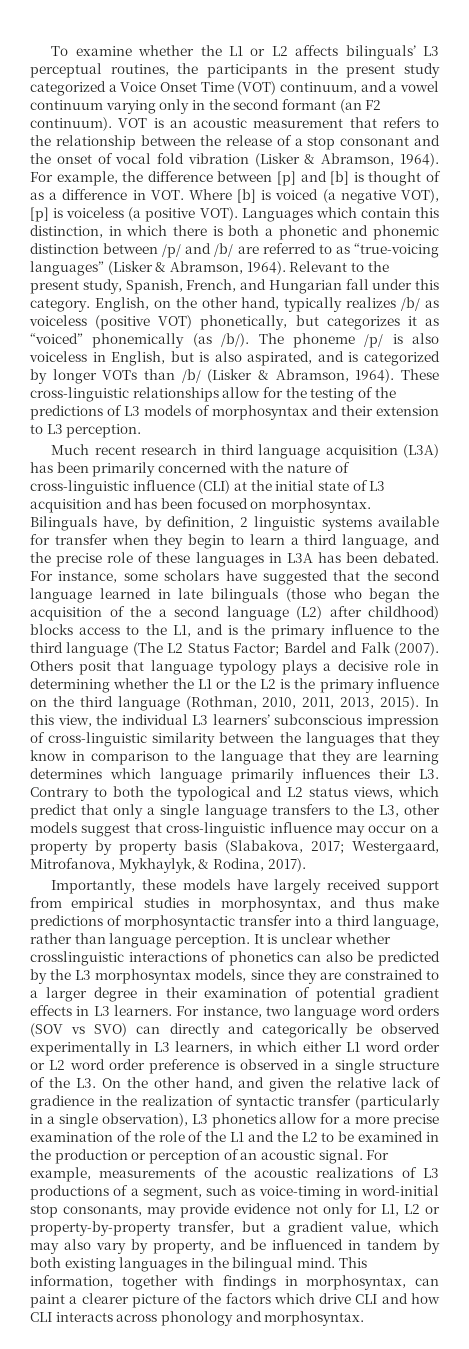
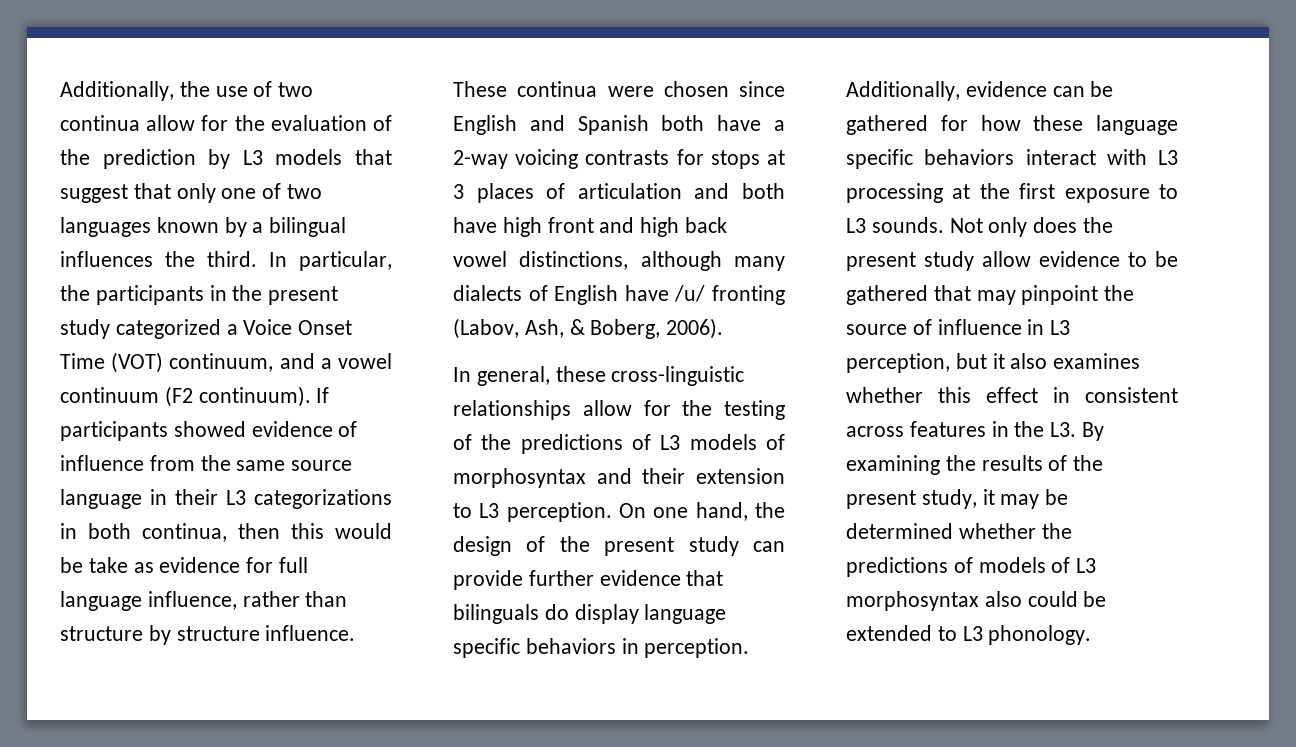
- To examine whether the L1 or L2 affects bilinguals’ L3 perceptual routines, the participants in the present study categorized a Voice Onset Time (VOT) continuum, and a vowel continuum varying only in the second formant (an F2 continuum). VOT is an acoustic measurement that refers to the relationship between the release of a stop consonant and the onset of vocal fold vibration (Lisker & Abramson, 1964). For example, the difference between [p] and [b] is thought of as a difference in VOT. Where [b] is voiced (a negative VOT), [p] is voiceless (a positive VOT). Languages which contain this distinction, in which there is both a phonetic and phonemic distinction between /p/ and /b/ are referred to as “true-voicing languages” (Lisker & Abramson, 1964). Relevant to the present study, Spanish, French, and Hungarian fall under this category. English, on the other hand, typically realizes /b/ as voiceless (positive VOT) phonetically, but categorizes it as “voiced” phonemically (as /b/). The phoneme /p/ is also voiceless in English, but is also aspirated, and is categorized by longer VOTs than /b/ (Lisker & Abramson, 1964). These cross-linguistic relationships allow for the testing of the predictions of L3 models of morphosyntax and their extension to L3 perception.
- Much recent research in third language acquisition (L3A) has been primarily concerned with the nature of cross-linguistic influence (CLI) at the initial state of L3 acquisition and has been focused on morphosyntax. Bilinguals have, by definition, 2 linguistic systems available for transfer when they begin to learn a third language, and the precise role of these languages in L3A has been debated. For instance, some scholars have suggested that the second language learned in late bilinguals (those who began the acquisition of the a second language (L2) after childhood) blocks access to the L1, and is the primary influence to the third language (The L2 Status Factor; Bardel and Falk (2007). Others posit that language typology plays a decisive role in determining whether the L1 or the L2 is the primary influence on the third language (Rothman, 2010, 2011, 2013, 2015). In this view, the individual L3 learners’ subconscious impression of cross-linguistic similarity between the languages that they know in comparison to the language that they are learning determines which language primarily influences their L3. Contrary to both the typological and L2 status views, which predict that only a single language transfers to the L3, other models suggest that cross-linguistic influence may occur on a property by property basis (Slabakova, 2017; Westergaard, Mitrofanova, Mykhaylyk, & Rodina, 2017).
- Importantly, these models have largely received support from empirical studies in morphosyntax, and thus make predictions of morphosyntactic transfer into a third language, rather than language perception. It is unclear whether crosslinguistic interactions of phonetics can also be predicted by the L3 morphosyntax models, since they are constrained to a larger degree in their examination of potential gradient effects in L3 learners. For instance, two language word orders (SOV vs SVO) can directly and categorically be observed experimentally in L3 learners, in which either L1 word order or L2 word order preference is observed in a single structure of the L3. On the other hand, and given the relative lack of gradience in the realization of syntactic transfer (particularly in a single observation), L3 phonetics allow for a more precise examination of the role of the L1 and the L2 to be examined in the production or perception of an acoustic signal. For example, measurements of the acoustic realizations of L3 productions of a segment, such as voice-timing in word-initial stop consonants, may provide evidence not only for L1, L2 or property-by-property transfer, but a gradient value, which may also vary by property, and be influenced in tandem by both existing languages in the bilingual mind. This information, together with findings in morphosyntax, can paint a clearer picture of the factors which drive CLI and how CLI interacts across phonology and morphosyntax.
+ Additionally, the use of two continua allow for the evaluation of the prediction by L3 models that suggest that only one of two languages known by a bilingual influences the third. In particular, the participants in the present study categorized a Voice Onset Time (VOT) continuum, and a vowel continuum (F2 continuum). If participants showed evidence of influence from the same source language in their L3 categorizations in both continua, then this would be take as evidence for full language influence, rather than structure by structure influence. These continua were chosen since English and Spanish both have a 2-way voicing contrasts for stops at 3 places of articulation and both have high front and high back vowel distinctions, although many dialects of English have /u/ fronting (Labov, Ash, & Boberg, 2006).
+ In general, these cross-linguistic relationships allow for the testing of the predictions of L3 models of morphosyntax and their extension to L3 perception. On one hand, the design of the present study can provide further evidence that bilinguals do display language specific behaviors in perception. Additionally, evidence can be gathered for how these language specific behaviors interact with L3 processing at the first exposure to L3 sounds. Not only does the present study allow evidence to be gathered that may pinpoint the source of influence in L3 perception, but it also examines whether this effect in consistent across features in the L3. By examining the results of the present study, it may be determined whether the predictions of models of L3 morphosyntax also could be extended to L3 phonology.

